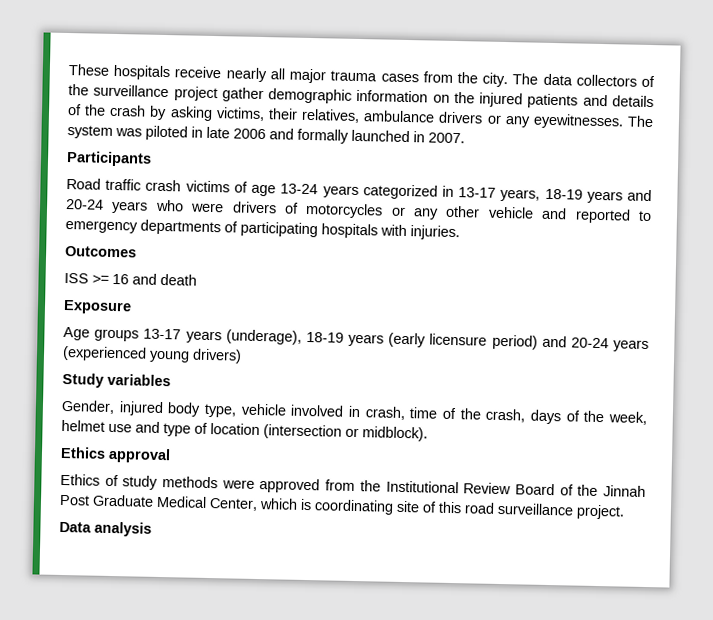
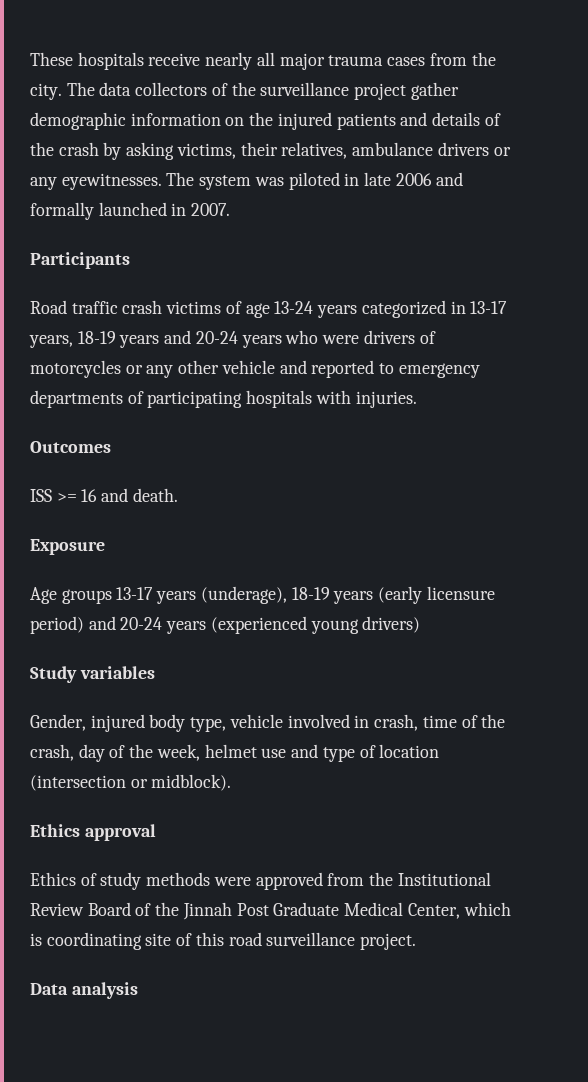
- ISS >= 16 and death
+ ISS >= 16 and death.
- Gender, injured body type, vehicle involved in crash, time of the crash, days of the week, helmet use and type of location (intersection or midblock).
+ Gender, injured body type, vehicle involved in crash, time of the crash, day of the week, helmet use and type of location (intersection or midblock).

